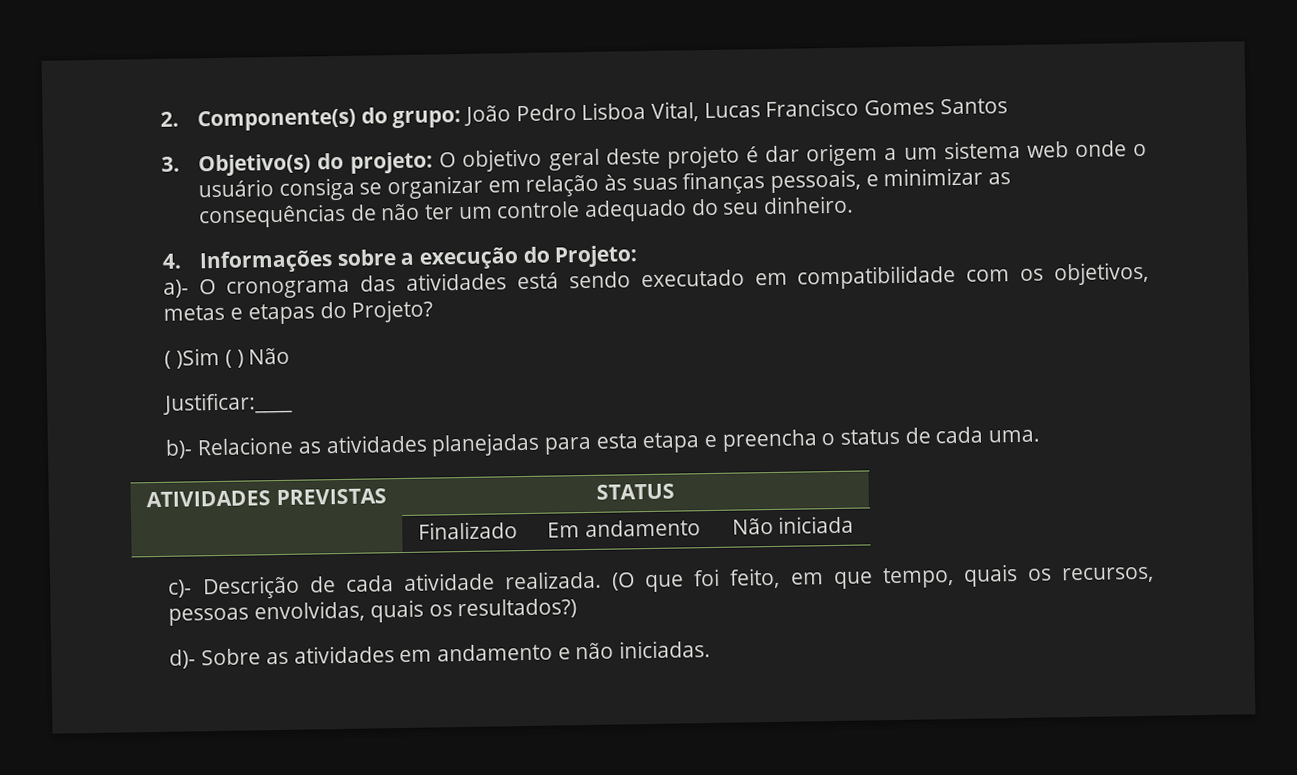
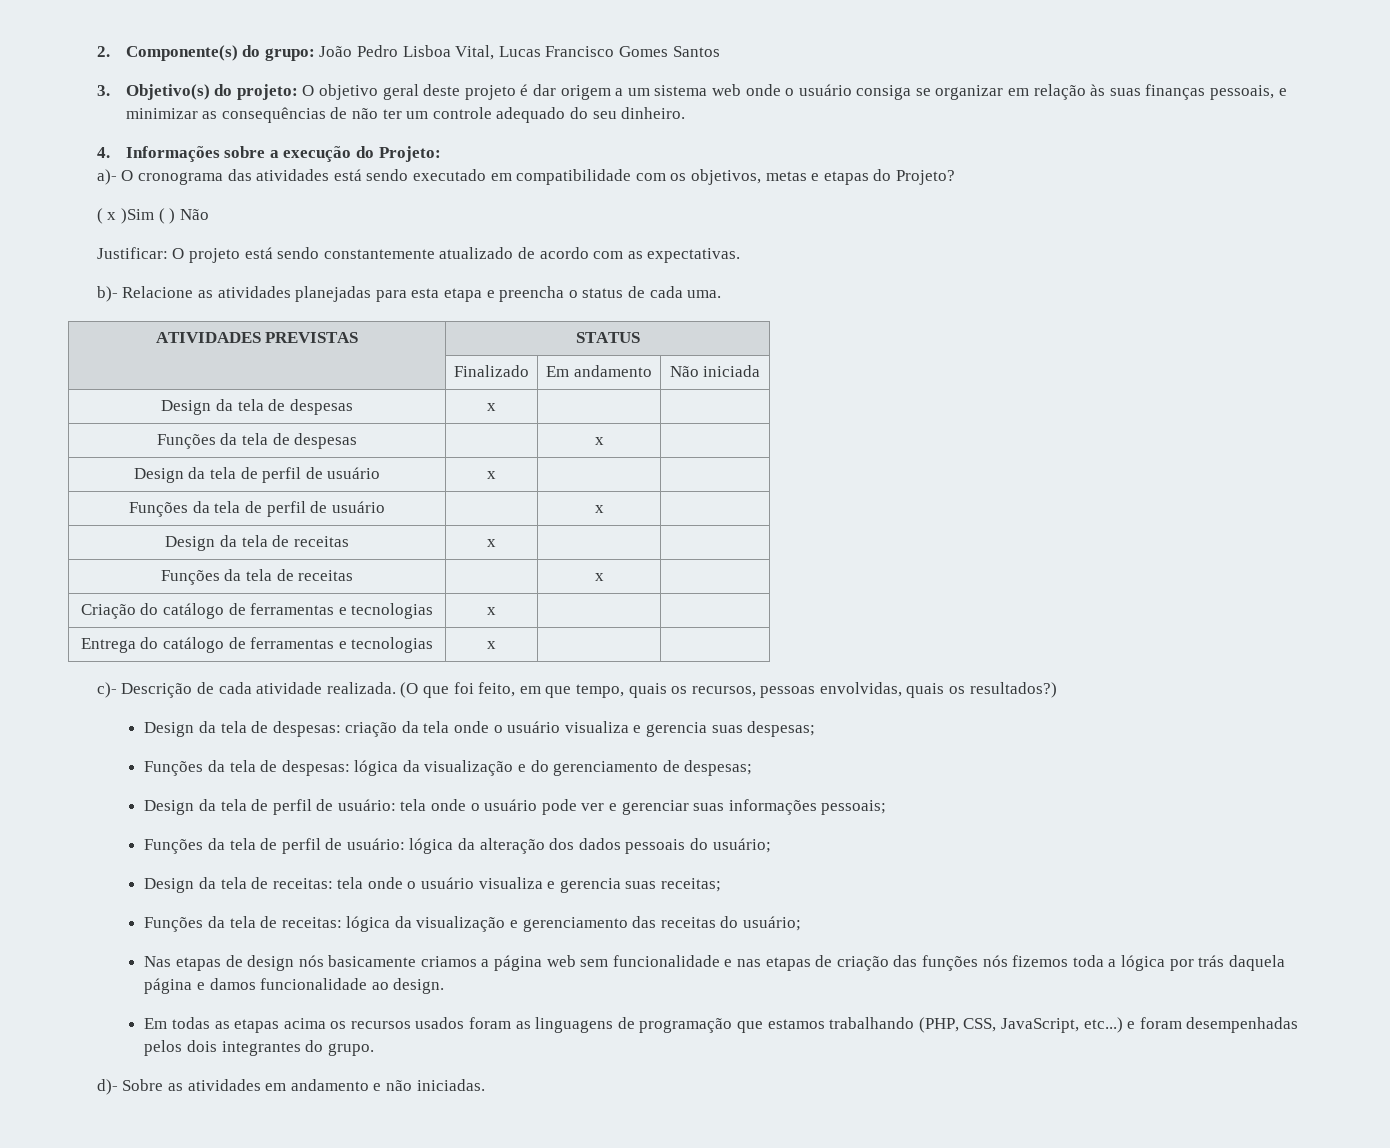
- ( )Sim ( ) Não
+ ( x )Sim ( ) Não
- Justificar:____
+ Justificar: O projeto está sendo constantemente atualizado de acordo com as expectativas.
+ Design da tela de despesas | x | |
+ Funções da tela de despesas | | x |
+ Design da tela de perfil de usuário | x | |
+ Funções da tela de perfil de usuário | | x |
+ Design da tela de receitas | x | |
+ Funções da tela de receitas | | x |
+ Criação do catálogo de ferramentas e tecnologias | x | |
+ Entrega do catálogo de ferramentas e tecnologias | x | |
+ Design da tela de despesas: criação da tela onde o usuário visualiza e gerencia suas despesas;
+ Funções da tela de despesas: lógica da visualização e do gerenciamento de despesas;
+ Design da tela de perfil de usuário: tela onde o usuário pode ver e gerenciar suas informações pessoais;
+ Funções da tela de perfil de usuário: lógica da alteração dos dados pessoais do usuário;
+ Design da tela de receitas: tela onde o usuário visualiza e gerencia suas receitas;
+ Funções da tela de receitas: lógica da visualização e gerenciamento das receitas do usuário;
+ Nas etapas de design nós basicamente criamos a página web sem funcionalidade e nas etapas de criação das funções nós fizemos toda a lógica por trás daquela página e damos funcionalidade ao design.
+ Em todas as etapas acima os recursos usados foram as linguagens de programação que estamos trabalhando (PHP, CSS, JavaScript, etc...) e foram desempenhadas pelos dois integrantes do grupo.

